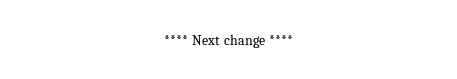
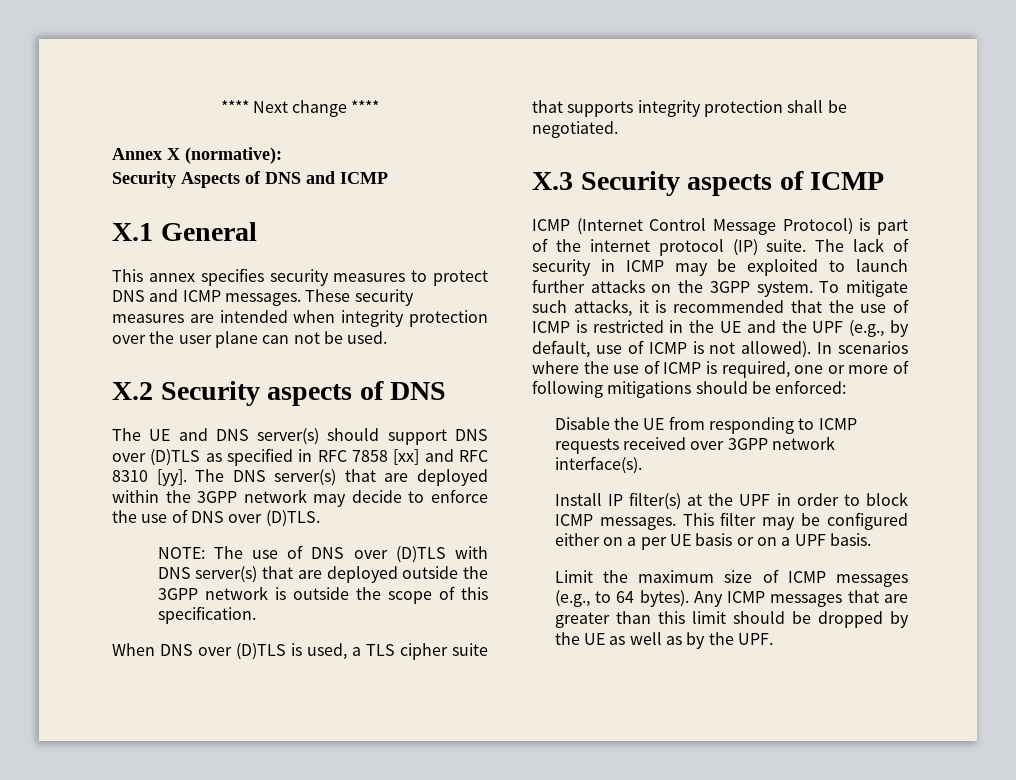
+ Annex X (normative):
+ Security Aspects of DNS and ICMP
+ X.1 General
+ This annex specifies security measures to protect DNS and ICMP messages. These security measures are intended when integrity protection over the user plane can not be used.
+ X.2 Security aspects of DNS
+ The UE and DNS server(s) should support DNS over (D)TLS as specified in RFC 7858 [xx] and RFC 8310 [yy]. The DNS server(s) that are deployed within the 3GPP network may decide to enforce the use of DNS over (D)TLS.
+ NOTE: The use of DNS over (D)TLS with DNS server(s) that are deployed outside the 3GPP network is outside the scope of this specification.
+ When DNS over (D)TLS is used, a TLS cipher suite that supports integrity protection shall be negotiated.
+ X.3 Security aspects of ICMP
+ ICMP (Internet Control Message Protocol) is part of the internet protocol (IP) suite. The lack of security in ICMP may be exploited to launch further attacks on the 3GPP system. To mitigate such attacks, it is recommended that the use of ICMP is restricted in the UE and the UPF (e.g., by default, use of ICMP is not allowed). In scenarios where the use of ICMP is required, one or more of following mitigations should be enforced:
+ Disable the UE from responding to ICMP requests received over 3GPP network interface(s).
+ Install IP filter(s) at the UPF in order to block ICMP messages. This filter may be configured either on a per UE basis or on a UPF basis.
+ Limit the maximum size of ICMP messages (e.g., to 64 bytes). Any ICMP messages that are greater than this limit should be dropped by the UE as well as by the UPF.

